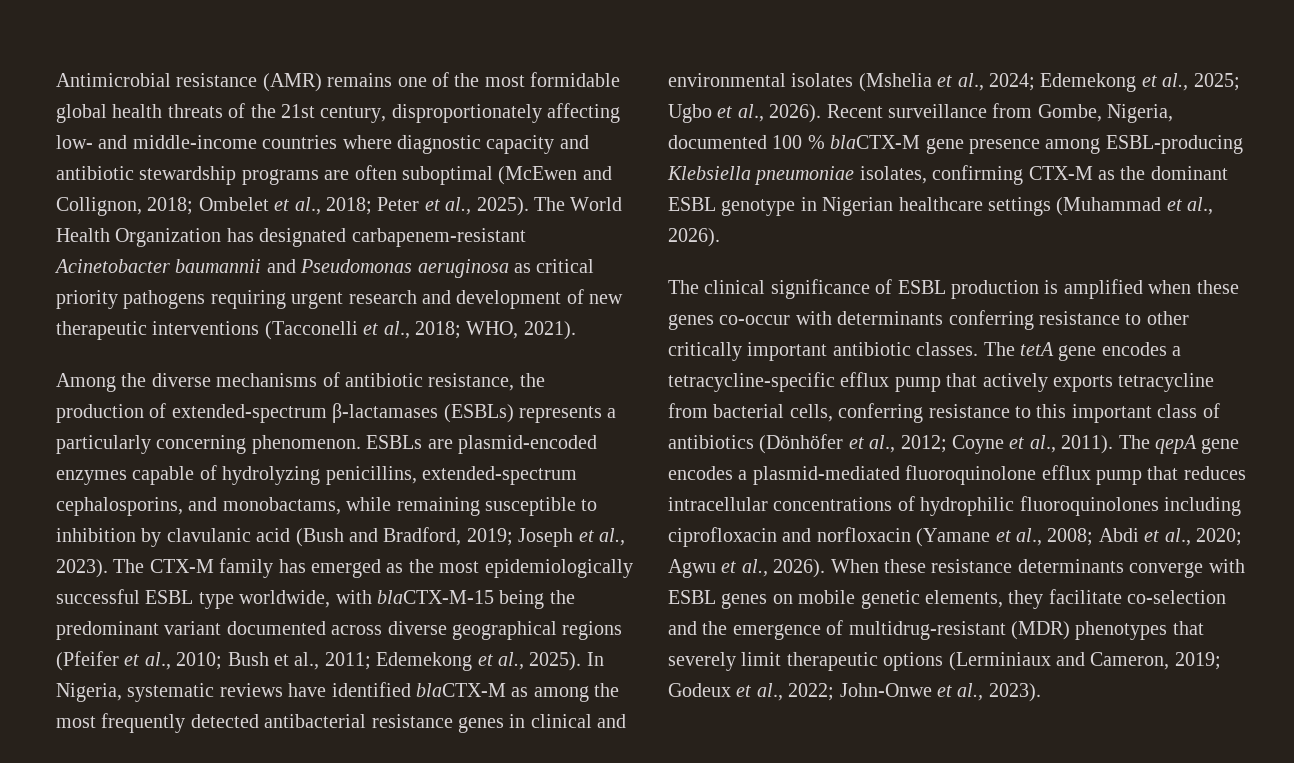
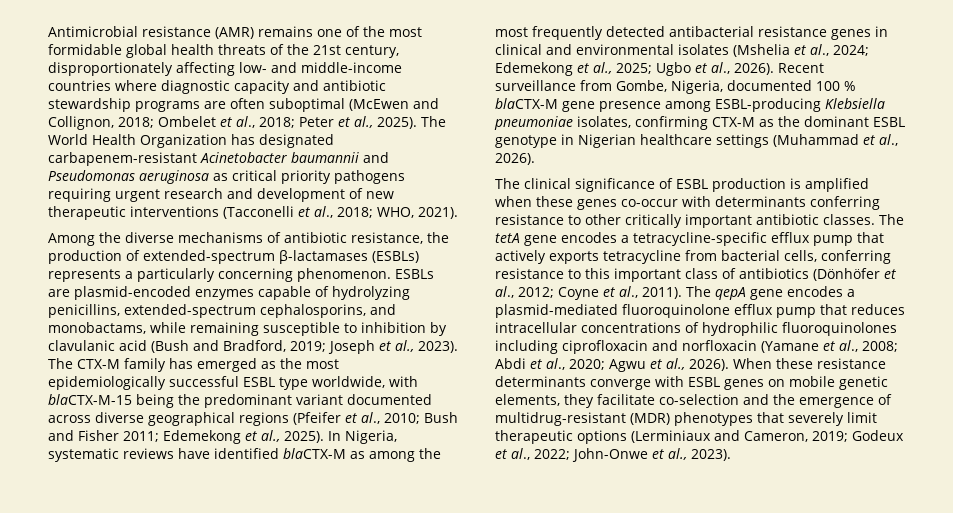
- The CTX-M family has emerged as the most epidemiologically successful ESBL type worldwide, with blaCTX-M-15 being the predominant variant documented across diverse geographical regions (Pfeifer et al., 2010; Bush et al., 2011; Edemekong et al., 2025).
+ The CTX-M family has emerged as the most epidemiologically successful ESBL type worldwide, with blaCTX-M-15 being the predominant variant documented across diverse geographical regions (Pfeifer et al., 2010; Bush and Fisher 2011; Edemekong et al., 2025).

